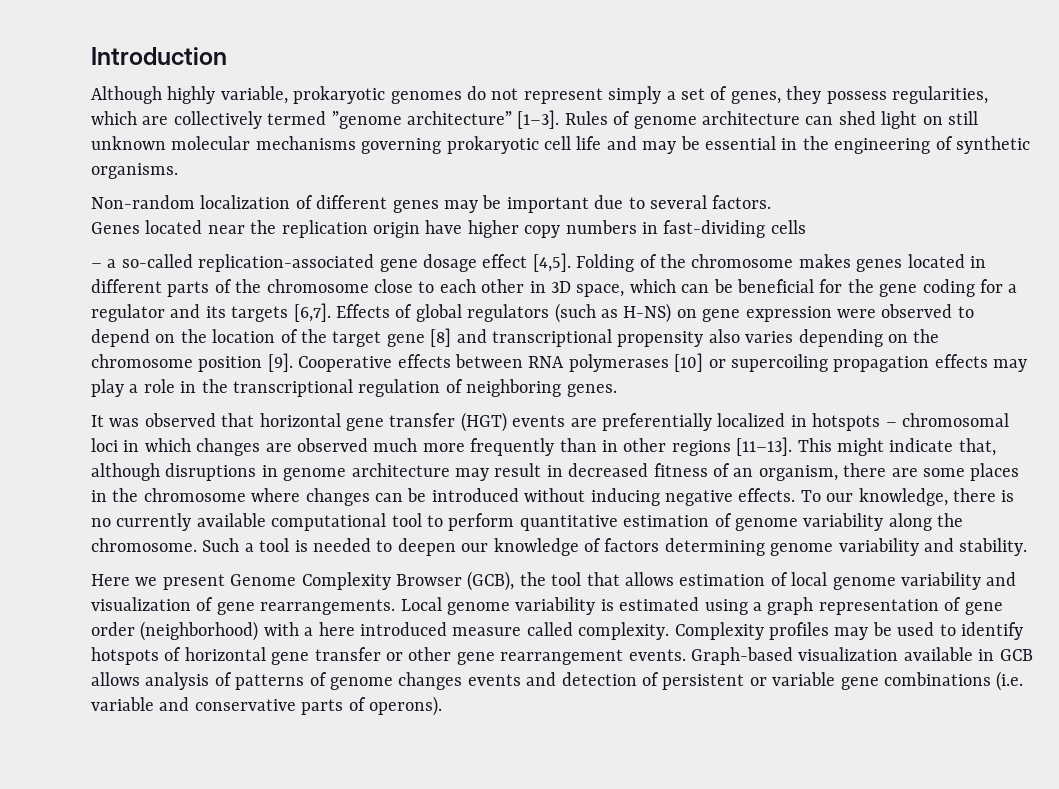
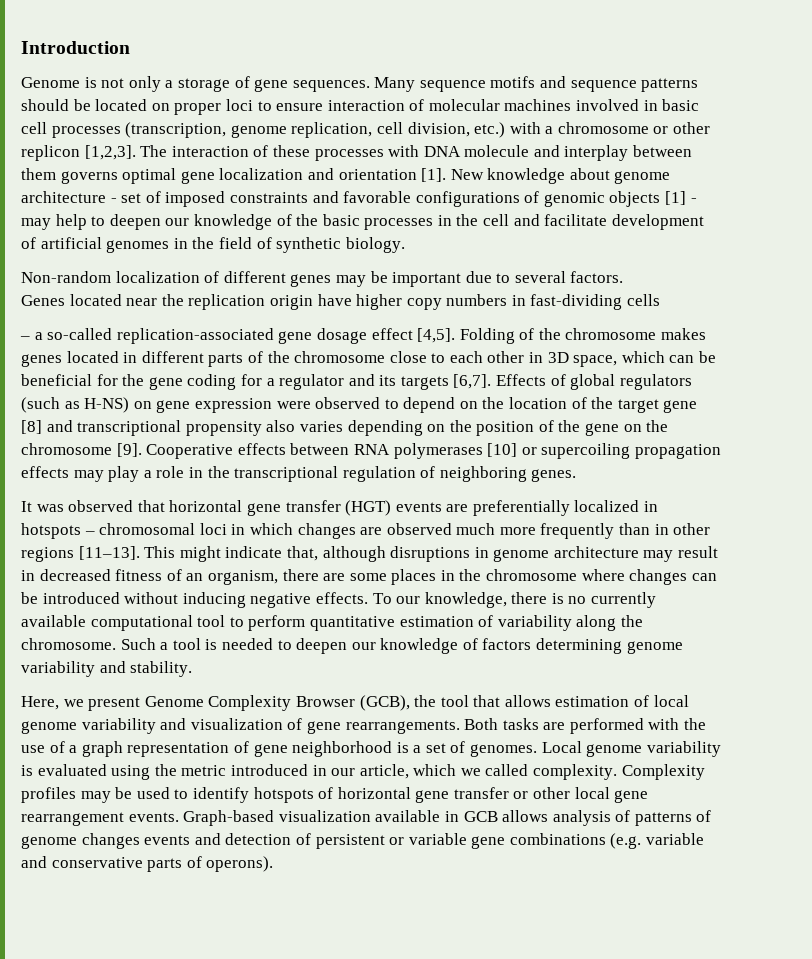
- Although highly variable, prokaryotic genomes do not represent simply a set of genes, they possess regularities, which are collectively termed ”genome architecture” [1–3]. Rules of genome architecture can shed light on still unknown molecular mechanisms governing prokaryotic cell life and may be essential in the engineering of synthetic organisms.
+ Genome is not only a storage of gene sequences. Many sequence motifs and sequence patterns should be located on proper loci to ensure interaction of molecular machines involved in basic cell processes (transcription, genome replication, cell division, etc.) with a chromosome or other replicon [1,2,3]. The interaction of these processes with DNA molecule and interplay between them governs optimal gene localization and orientation [1]. New knowledge about genome architecture - set of imposed constraints and favorable configurations of genomic objects [1] - may help to deepen our knowledge of the basic processes in the cell and facilitate development of artificial genomes in the field of synthetic biology.
- Effects of global regulators (such as H-NS) on gene expression were observed to depend on the location of the target gene [8] and transcriptional propensity also varies depending on the chromosome position [9].
+ Effects of global regulators (such as H-NS) on gene expression were observed to depend on the location of the target gene [8] and transcriptional propensity also varies depending on the position of the gene on the chromosome [9].
- To our knowledge, there is no currently available computational tool to perform quantitative estimation of genome variability along the chromosome.
+ To our knowledge, there is no currently available computational tool to perform quantitative estimation of variability along the chromosome.
- Here we present Genome Complexity Browser (GCB), the tool that allows estimation of local genome variability and visualization of gene rearrangements.
+ Here, we present Genome Complexity Browser (GCB), the tool that allows estimation of local genome variability and visualization of gene rearrangements.
- Local genome variability is estimated using a graph representation of gene order (neighborhood) with a here introduced measure called complexity.
+ Both tasks are performed with the use of a graph representation of gene neighborhood is a set of genomes. Local genome variability is evaluated using the metric introduced in our article, which we called complexity.
- Complexity profiles may be used to identify hotspots of horizontal gene transfer or other gene rearrangement events.
+ Complexity profiles may be used to identify hotspots of horizontal gene transfer or other local gene rearrangement events.
- Graph-based visualization available in GCB allows analysis of patterns of genome changes events and detection of persistent or variable gene combinations (i.e. variable and conservative parts of operons).
+ Graph-based visualization available in GCB allows analysis of patterns of genome changes events and detection of persistent or variable gene combinations (e.g. variable and conservative parts of operons).

